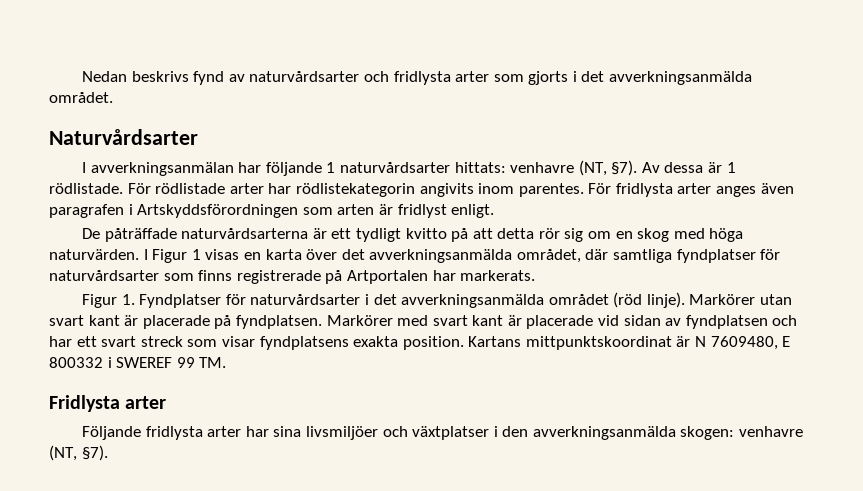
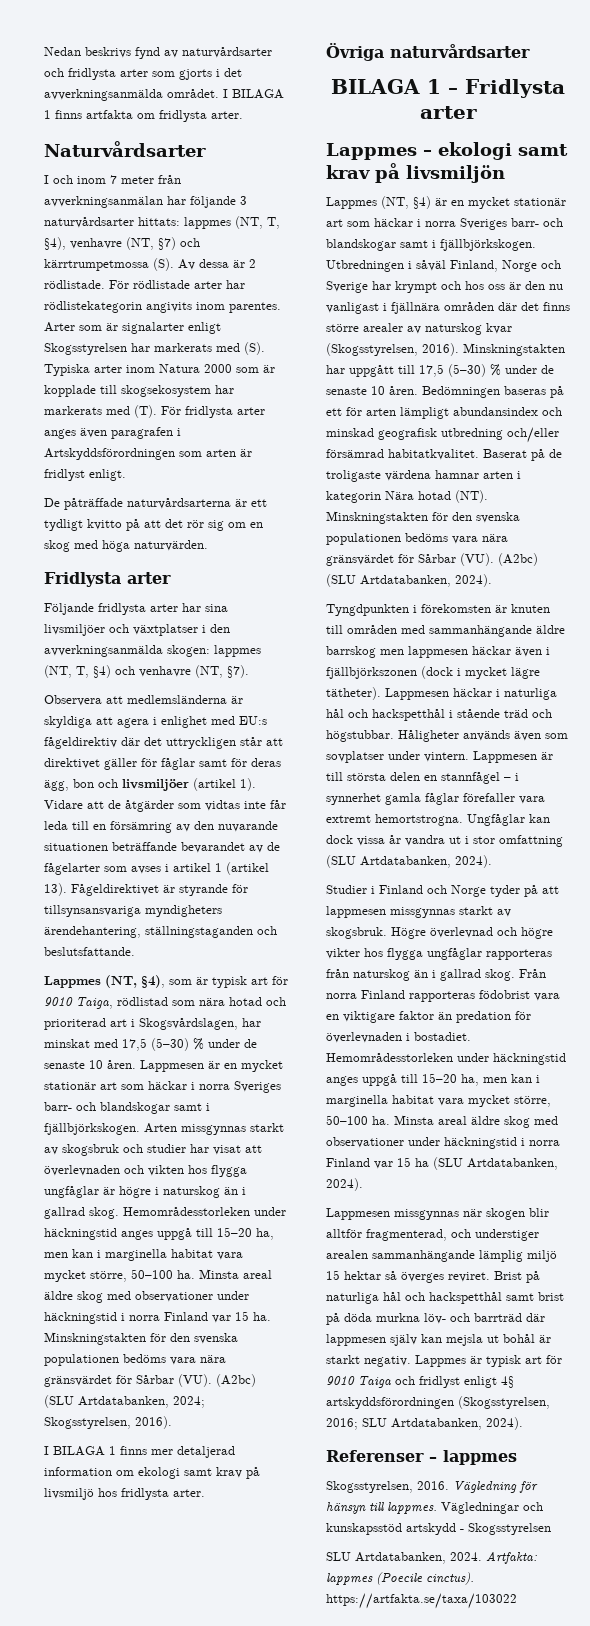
- Nedan beskrivs fynd av naturvårdsarter och fridlysta arter som gjorts i det avverkningsanmälda området.
+ Nedan beskrivs fynd av naturvårdsarter och fridlysta arter som gjorts i det avverkningsanmälda området. I BILAGA 1 finns artfakta om fridlysta arter.
  Naturvårdsarter
- I avverkningsanmälan har följande 1 naturvårdsarter hittats: venhavre (NT, §7). Av dessa är 1 rödlistade.
+ I och inom 7 meter från avverkningsanmälan har följande 3 naturvårdsarter hittats: lappmes (NT, T, §4), venhavre (NT, §7) och kärrtrumpetmossa (S). Av dessa är 2 rödlistade.
- För fridlysta arter anges även paragrafen i Artskyddsförordningen som arten är fridlyst enligt.
+ Arter som är signalarter enligt Skogsstyrelsen har markerats med (S). Typiska arter inom Natura 2000 som är kopplade till skogsekosystem har markerats med (T). För fridlysta arter anges även paragrafen i Artskyddsförordningen som arten är fridlyst enligt.
- De påträffade naturvårdsarterna är ett tydligt kvitto på att detta rör sig om en skog med höga naturvärden. I Figur 1 visas en karta över det avverkningsanmälda området, där samtliga fyndplatser för naturvårdsarter som finns registrerade på Artportalen har markerats.
- Figur 1. Fyndplatser för naturvårdsarter i det avverkningsanmälda området (röd linje). Markörer utan svart kant är placerade på fyndplatsen. Markörer med svart kant är placerade vid sidan av fyndplatsen och har ett svart streck som visar fyndplatsens exakta position. Kartans mittpunktskoordinat är N 7609480, E 800332 i SWEREF 99 TM.
+ De påträffade naturvårdsarterna är ett tydligt kvitto på att det rör sig om en skog med höga naturvärden.
- Följande fridlysta arter har sina livsmiljöer och växtplatser i den avverkningsanmälda skogen: venhavre (NT, §7).
+ Följande fridlysta arter har sina livsmiljöer och växtplatser i den avverkningsanmälda skogen: lappmes (NT, T, §4) och venhavre (NT, §7).
+ Observera att medlemsländerna är skyldiga att agera i enlighet med EU:s fågeldirektiv där det uttryckligen står att direktivet gäller för fåglar samt för deras ägg, bon och livsmiljöer (artikel 1). Vidare att de åtgärder som vidtas inte får leda till en försämring av den nuvarande situationen beträffande bevarandet av de fågelarter som avses i artikel 1 (artikel 13). Fågeldirektivet är styrande för tillsynsansvariga myndigheters ärendehantering, ställningstaganden och beslutsfattande.
+ Lappmes (NT, §4), som är typisk art för 9010 Taiga, rödlistad som nära hotad och prioriterad art i Skogsvårdslagen, har minskat med 17,5 (5–30) % under de senaste 10 åren. Lappmesen är en mycket stationär art som häckar i norra Sveriges barr- och blandskogar samt i fjällbjörkskogen. Arten missgynnas starkt av skogsbruk och studier har visat att överlevnaden och vikten hos flygga ungfåglar är högre i naturskog än i gallrad skog. Hemområdesstorleken under häckningstid anges uppgå till 15–20 ha, men kan i marginella habitat vara mycket större, 50–100 ha. Minsta areal äldre skog med observationer under häckningstid i norra Finland var 15 ha. Minskningstakten för den svenska populationen bedöms vara nära gränsvärdet för Sårbar (VU). (A2bc) (SLU Artdatabanken, 2024; Skogsstyrelsen, 2016).
+ I BILAGA 1 finns mer detaljerad information om ekologi samt krav på livsmiljö hos fridlysta arter.
+ Övriga naturvårdsarter
+ BILAGA 1 – Fridlysta arter
+ Lappmes – ekologi samt krav på livsmiljön
+ Lappmes (NT, §4) är en mycket stationär art som häckar i norra Sveriges barr- och blandskogar samt i fjällbjörkskogen. Utbredningen i såväl Finland, Norge och Sverige har krympt och hos oss är den nu vanligast i fjällnära områden där det finns större arealer av naturskog kvar (Skogsstyrelsen, 2016). Minskningstakten har uppgått till 17,5 (5–30) % under de senaste 10 åren. Bedömningen baseras på ett för arten lämpligt abundansindex och minskad geografisk utbredning och/eller försämrad habitatkvalitet. Baserat på de troligaste värdena hamnar arten i kategorin Nära hotad (NT). Minskningstakten för den svenska populationen bedöms vara nära gränsvärdet för Sårbar (VU). (A2bc) (SLU Artdatabanken, 2024).
+ Tyngdpunkten i förekomsten är knuten till områden med sammanhängande äldre barrskog men lappmesen häckar även i fjällbjörkszonen (dock i mycket lägre tätheter). Lappmesen häckar i naturliga hål och hackspetthål i stående träd och högstubbar. Håligheter används även som sovplatser under vintern. Lappmesen är till största delen en stannfågel – i synnerhet gamla fåglar förefaller vara extremt hemortstrogna. Ungfåglar kan dock vissa år vandra ut i stor omfattning (SLU Artdatabanken, 2024).
+ Studier i Finland och Norge tyder på att lappmesen missgynnas starkt av skogsbruk. Högre överlevnad och högre vikter hos flygga ungfåglar rapporteras från naturskog än i gallrad skog. Från norra Finland rapporteras födobrist vara en viktigare faktor än predation för överlevnaden i bostadiet. Hemområdesstorleken under häckningstid anges uppgå till 15–20 ha, men kan i marginella habitat vara mycket större, 50–100 ha. Minsta areal äldre skog med observationer under häckningstid i norra Finland var 15 ha (SLU Artdatabanken, 2024).
+ Lappmesen missgynnas när skogen blir alltför fragmenterad, och understiger arealen sammanhängande lämplig miljö 15 hektar så överges reviret. Brist på naturliga hål och hackspetthål samt brist på döda murkna löv- och barrträd där lappmesen själv kan mejsla ut bohål är starkt negativ. Lappmes är typisk art för 9010 Taiga och fridlyst enligt 4§ artskyddsförordningen (Skogsstyrelsen, 2016; SLU Artdatabanken, 2024).
+ Referenser – lappmes
+ Skogsstyrelsen, 2016. Vägledning för hänsyn till lappmes. Vägledningar och kunskapsstöd artskydd - Skogsstyrelsen
+ SLU Artdatabanken, 2024. Artfakta: lappmes (Poecile cinctus). https://artfakta.se/taxa/103022

